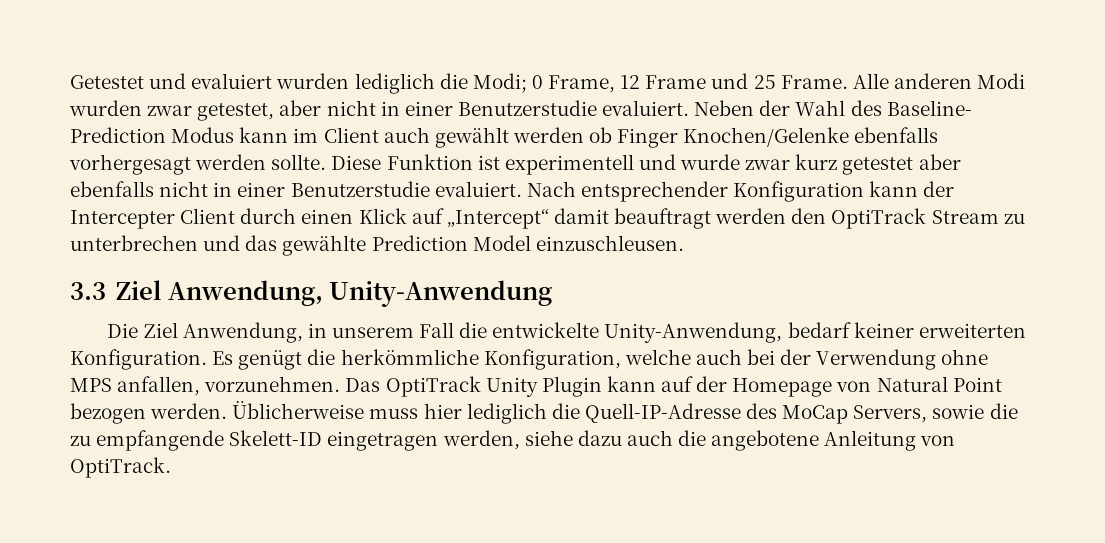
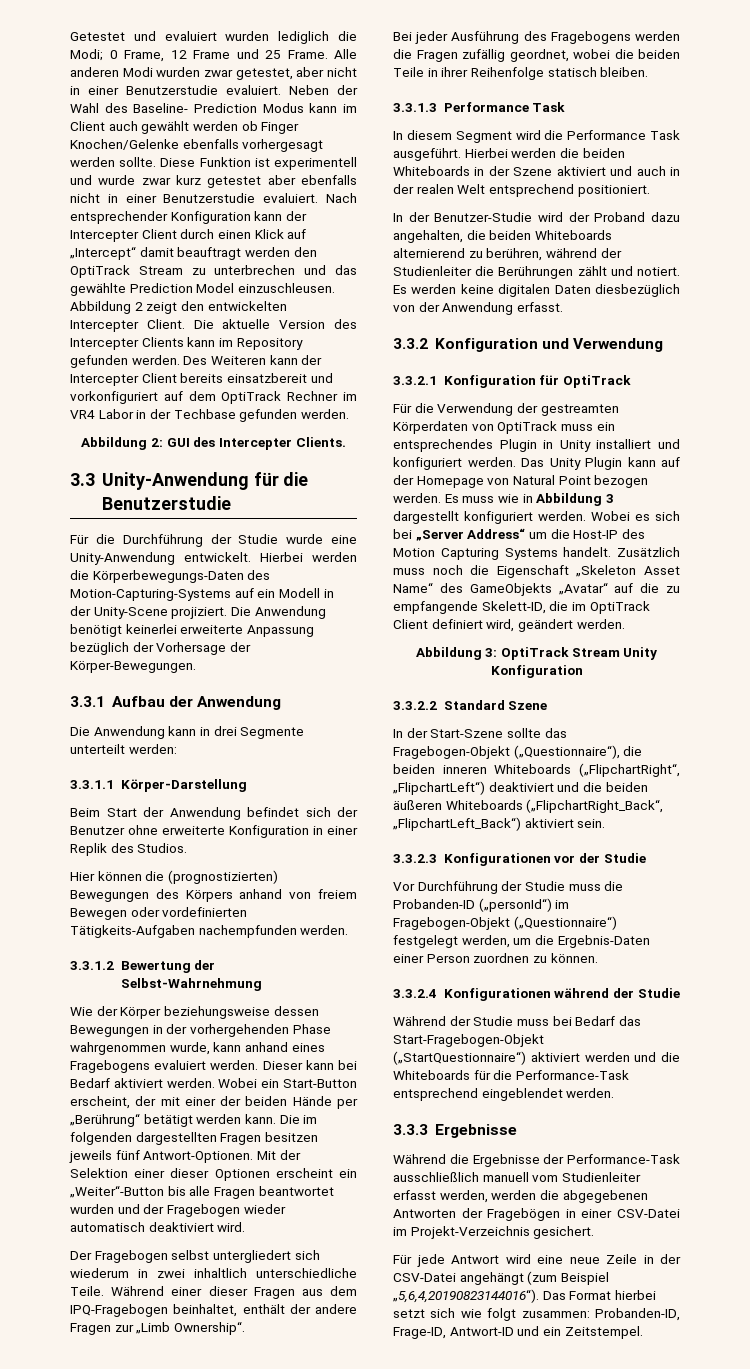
+ Abbildung 2 zeigt den entwickelten Intercepter Client. Die aktuelle Version des Intercepter Clients kann im Repository gefunden werden. Des Weiteren kann der Intercepter Client bereits einsatzbereit und vorkonfiguriert auf dem OptiTrack Rechner im VR4 Labor in der Techbase gefunden werden.
+ Abbildung 2: GUI des Intercepter Clients.
- 3.3 Ziel Anwendung, Unity-Anwendung
- Die Ziel Anwendung, in unserem Fall die entwickelte Unity-Anwendung, bedarf keiner erweiterten Konfiguration. Es genügt die herkömmliche Konfiguration, welche auch bei der Verwendung ohne MPS anfallen, vorzunehmen. Das OptiTrack Unity Plugin kann auf der Homepage von Natural Point bezogen werden.
+ 3.3 Unity-Anwendung für die Benutzerstudie
+ Für die Durchführung der Studie wurde eine Unity-Anwendung entwickelt. Hierbei werden die Körperbewegungs-Daten des Motion-Capturing-Systems auf ein Modell in der Unity-Scene projiziert. Die Anwendung benötigt keinerlei erweiterte Anpassung bezüglich der Vorhersage der Körper-Bewegungen.
+ 3.3.1 Aufbau der Anwendung
+ Die Anwendung kann in drei Segmente unterteilt werden:
+ 3.3.1.1 Körper-Darstellung
+ Beim Start der Anwendung befindet sich der Benutzer ohne erweiterte Konfiguration in einer Replik des Studios.
+ Hier können die (prognostizierten) Bewegungen des Körpers anhand von freiem Bewegen oder vordefinierten Tätigkeits-Aufgaben nachempfunden werden.
+ 3.3.1.2 Bewertung der Selbst-Wahrnehmung
+ Wie der Körper beziehungsweise dessen Bewegungen in der vorhergehenden Phase wahrgenommen wurde, kann anhand eines Fragebogens evaluiert werden. Dieser kann bei Bedarf aktiviert werden. Wobei ein Start-Button erscheint, der mit einer der beiden Hände per „Berührung“ betätigt werden kann. Die im folgenden dargestellten Fragen besitzen jeweils fünf Antwort-Optionen. Mit der Selektion einer dieser Optionen erscheint ein „Weiter“-Button bis alle Fragen beantwortet wurden und der Fragebogen wieder automatisch deaktiviert wird.
+ Der Fragebogen selbst untergliedert sich wiederum in zwei inhaltlich unterschiedliche Teile. Während einer dieser Fragen aus dem IPQ-Fragebogen beinhaltet, enthält der andere Fragen zur „Limb Ownership“.
+ Bei jeder Ausführung des Fragebogens werden die Fragen zufällig geordnet, wobei die beiden Teile in ihrer Reihenfolge statisch bleiben.
+ 3.3.1.3 Performance Task
+ In diesem Segment wird die Performance Task ausgeführt. Hierbei werden die beiden Whiteboards in der Szene aktiviert und auch in der realen Welt entsprechend positioniert.
+ In der Benutzer-Studie wird der Proband dazu angehalten, die beiden Whiteboards alternierend zu berühren, während der Studienleiter die Berührungen zählt und notiert. Es werden keine digitalen Daten diesbezüglich von der Anwendung erfasst.
+ 3.3.2 Konfiguration und Verwendung
+ 3.3.2.1 Konfiguration für OptiTrack
+ Für die Verwendung der gestreamten Körperdaten von OptiTrack muss ein entsprechendes Plugin in Unity installiert und konfiguriert werden. Das Unity Plugin kann auf der Homepage von Natural Point bezogen werden.
- Üblicherweise muss hier lediglich die Quell-IP-Adresse des MoCap Servers, sowie die zu empfangende Skelett-ID eingetragen werden, siehe dazu auch die angebotene Anleitung von OptiTrack.
+ Es muss wie in Abbildung 3 dargestellt konfiguriert werden. Wobei es sich bei „Server Address“ um die Host-IP des Motion Capturing Systems handelt. Zusätzlich muss noch die Eigenschaft „Skeleton Asset Name“ des GameObjekts „Avatar“ auf die zu empfangende Skelett-ID, die im OptiTrack Client definiert wird, geändert werden.
+ Abbildung 3: OptiTrack Stream Unity Konfiguration
+ 3.3.2.2 Standard Szene
+ In der Start-Szene sollte das Fragebogen-Objekt („Questionnaire“), die beiden inneren Whiteboards („FlipchartRight“, „FlipchartLeft“) deaktiviert und die beiden äußeren Whiteboards („FlipchartRight_Back“, „FlipchartLeft_Back“) aktiviert sein.
+ 3.3.2.3 Konfigurationen vor der Studie
+ Vor Durchführung der Studie muss die Probanden-ID („personId“) im Fragebogen-Objekt („Questionnaire“) festgelegt werden, um die Ergebnis-Daten einer Person zuordnen zu können.
+ 3.3.2.4 Konfigurationen während der Studie
+ Während der Studie muss bei Bedarf das Start-Fragebogen-Objekt („StartQuestionnaire“) aktiviert werden und die Whiteboards für die Performance-Task entsprechend eingeblendet werden.
+ 3.3.3 Ergebnisse
+ Während die Ergebnisse der Performance-Task ausschließlich manuell vom Studienleiter erfasst werden, werden die abgegebenen Antworten der Fragebögen in einer CSV-Datei im Projekt-Verzeichnis gesichert.
+ Für jede Antwort wird eine neue Zeile in der CSV-Datei angehängt (zum Beispiel „5,6,4,20190823144016“). Das Format hierbei setzt sich wie folgt zusammen: Probanden-ID, Frage-ID, Antwort-ID und ein Zeitstempel.

